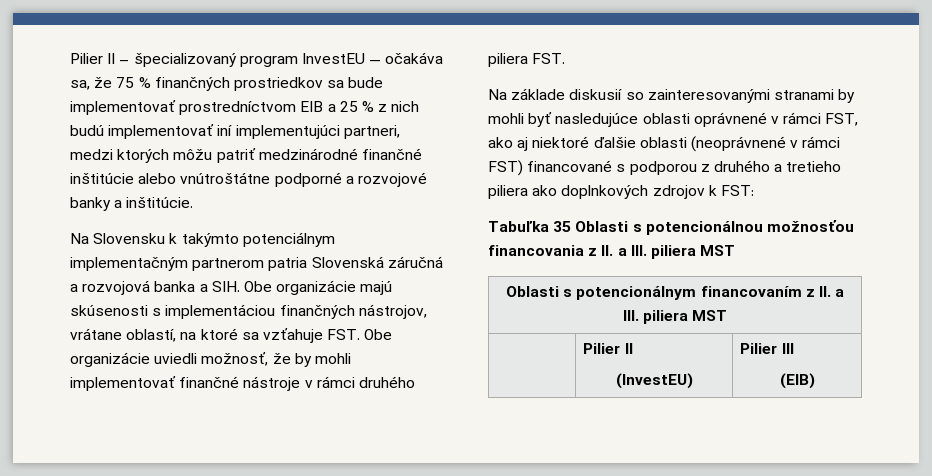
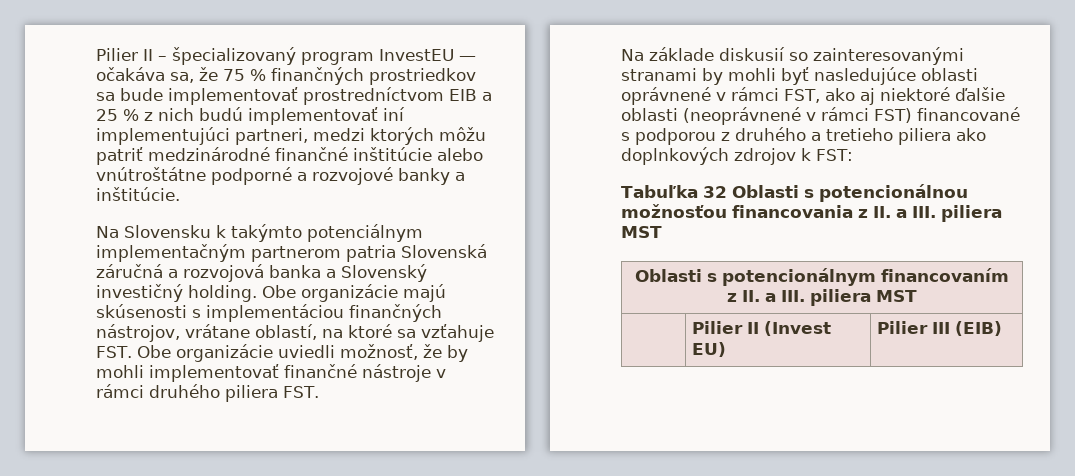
- Na Slovensku k takýmto potenciálnym implementačným partnerom patria Slovenská záručná a rozvojová banka a SIH. Obe organizácie majú skúsenosti s implementáciou finančných nástrojov, vrátane oblastí, na ktoré sa vzťahuje FST. Obe organizácie uviedli možnosť, že by mohli implementovať finančné nástroje v rámci druhého piliera FST.
+ Na Slovensku k takýmto potenciálnym implementačným partnerom patria Slovenská záručná a rozvojová banka a Slovenský investičný holding. Obe organizácie majú skúsenosti s implementáciou finančných nástrojov, vrátane oblastí, na ktoré sa vzťahuje FST. Obe organizácie uviedli možnosť, že by mohli implementovať finančné nástroje v rámci druhého piliera FST.
- Tabuľka 35 Oblasti s potencionálnou možnosťou financovania z II. a III. piliera MST
+ Tabuľka 32 Oblasti s potencionálnou možnosťou financovania z II. a III. piliera MST
- | Pilier II
- (InvestEU) | Pilier III
- (EIB)
+ | Pilier II (Invest EU) | Pilier III (EIB)

